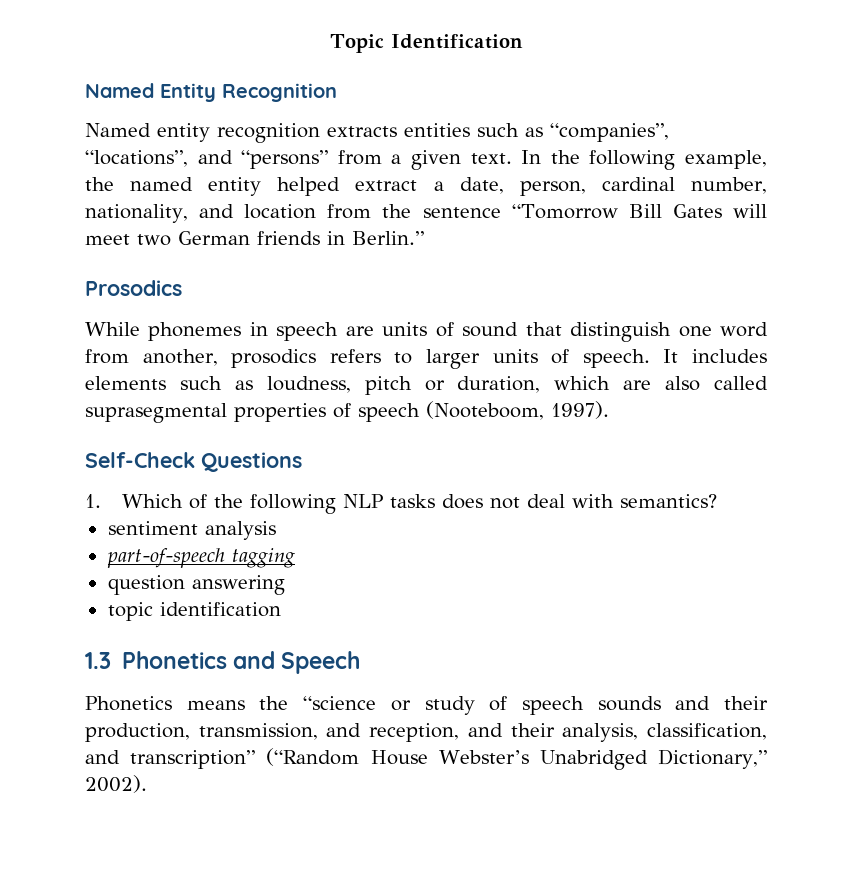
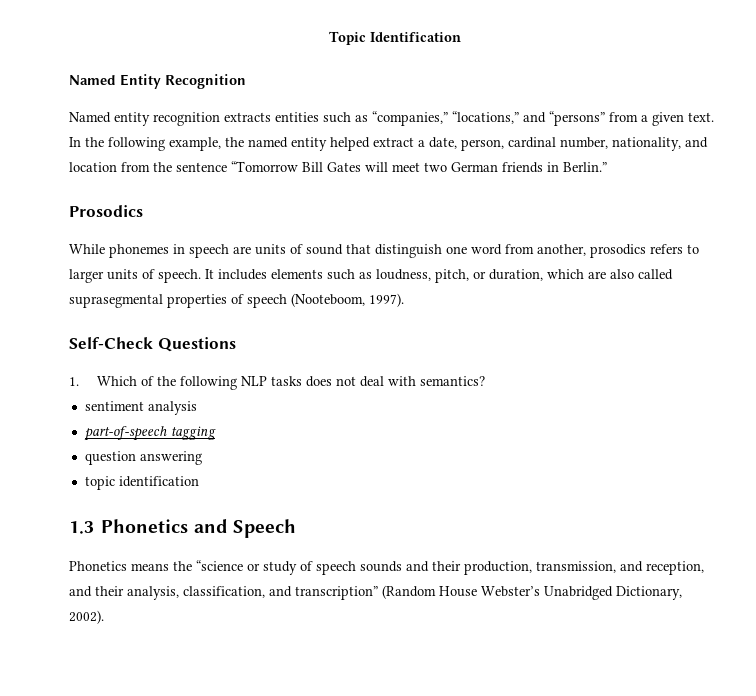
- Named entity recognition extracts entities such as “companies”, “locations”, and “persons” from a given text.
+ Named entity recognition extracts entities such as “companies,” “locations,” and “persons” from a given text.
- It includes elements such as loudness, pitch or duration, which are also called suprasegmental properties of speech (Nooteboom, 1997).
+ It includes elements such as loudness, pitch, or duration, which are also called suprasegmental properties of speech (Nooteboom, 1997).
- Phonetics means the “science or study of speech sounds and their production, transmission, and reception, and their analysis, classification, and transcription” (“Random House Webster’s Unabridged Dictionary,” 2002).
+ Phonetics means the “science or study of speech sounds and their production, transmission, and reception, and their analysis, classification, and transcription” (Random House Webster’s Unabridged Dictionary, 2002).

